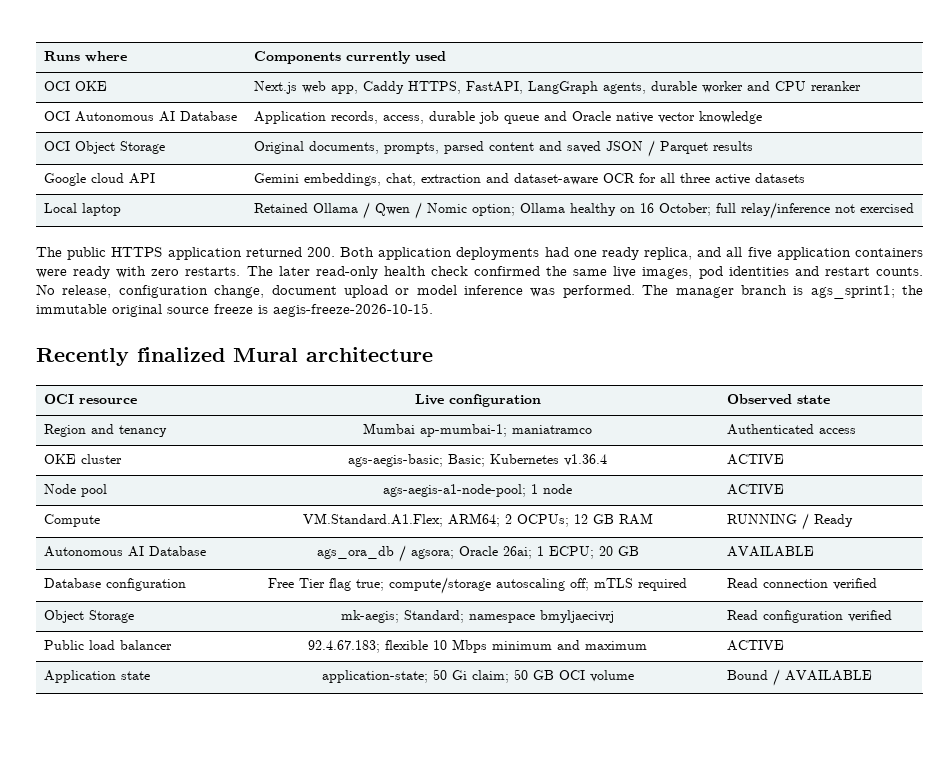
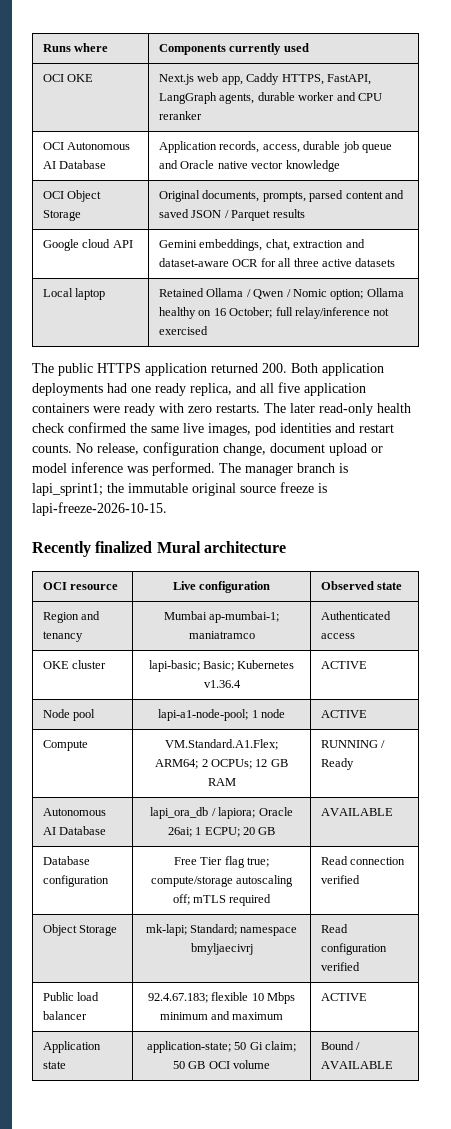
- The manager branch is ags_sprint1; the immutable original source freeze is aegis-freeze-2026-10-15.
+ The manager branch is lapi_sprint1; the immutable original source freeze is lapi-freeze-2026-10-15.
- OKE cluster | ags-aegis-basic; Basic; Kubernetes v1.36.4 | ACTIVE
+ OKE cluster | lapi-basic; Basic; Kubernetes v1.36.4 | ACTIVE
- Node pool | ags-aegis-a1-node-pool; 1 node | ACTIVE
+ Node pool | lapi-a1-node-pool; 1 node | ACTIVE
- Autonomous AI Database | ags_ora_db / agsora; Oracle 26ai; 1 ECPU; 20 GB | AVAILABLE
+ Autonomous AI Database | lapi_ora_db / lapiora; Oracle 26ai; 1 ECPU; 20 GB | AVAILABLE
- Object Storage | mk-aegis; Standard; namespace bmyljaecivrj | Read configuration verified
+ Object Storage | mk-lapi; Standard; namespace bmyljaecivrj | Read configuration verified

